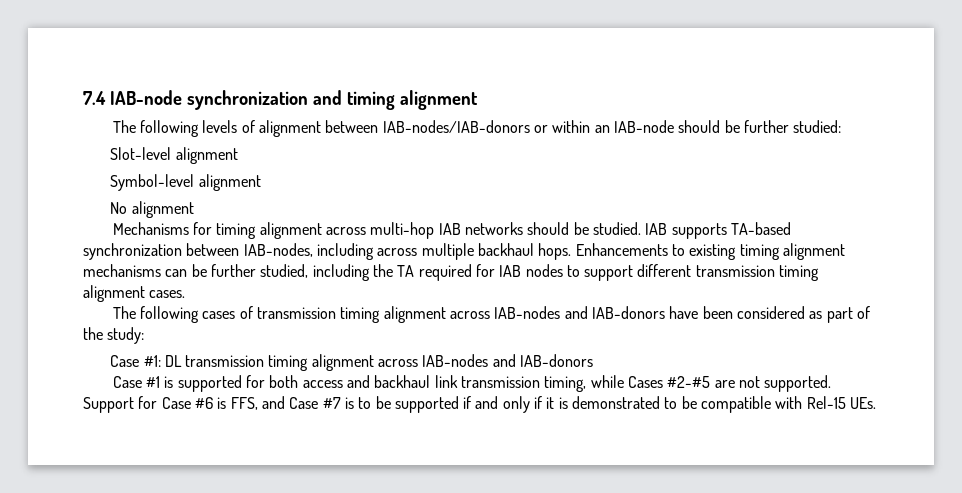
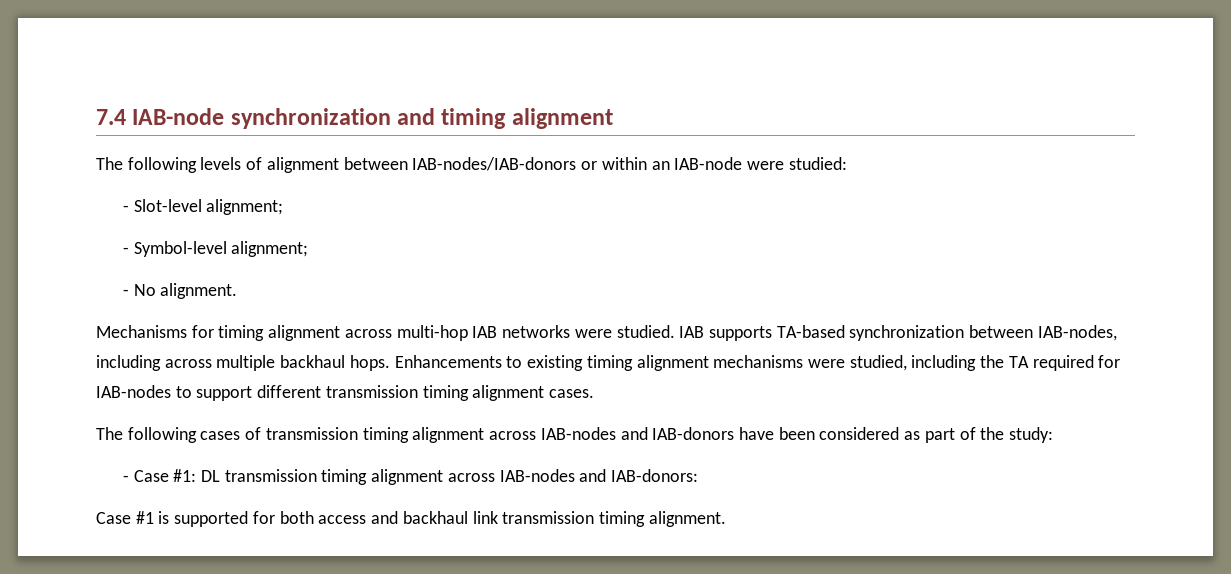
- The following levels of alignment between IAB-nodes/IAB-donors or within an IAB-node should be further studied:
- Slot-level alignment
- Symbol-level alignment
- No alignment
+ The following levels of alignment between IAB-nodes/IAB-donors or within an IAB-node were studied:
+ - Slot-level alignment;
+ - Symbol-level alignment;
+ - No alignment.
- Mechanisms for timing alignment across multi-hop IAB networks should be studied.
+ Mechanisms for timing alignment across multi-hop IAB networks were studied.
- Enhancements to existing timing alignment mechanisms can be further studied, including the TA required for IAB nodes to support different transmission timing alignment cases.
+ Enhancements to existing timing alignment mechanisms were studied, including the TA required for IAB-nodes to support different transmission timing alignment cases.
- Case #1: DL transmission timing alignment across IAB-nodes and IAB-donors
+ - Case #1: DL transmission timing alignment across IAB-nodes and IAB-donors:
- Case #1 is supported for both access and backhaul link transmission timing, while Cases #2-#5 are not supported. Support for Case #6 is FFS, and Case #7 is to be supported if and only if it is demonstrated to be compatible with Rel-15 UEs.
+ Case #1 is supported for both access and backhaul link transmission timing alignment.

